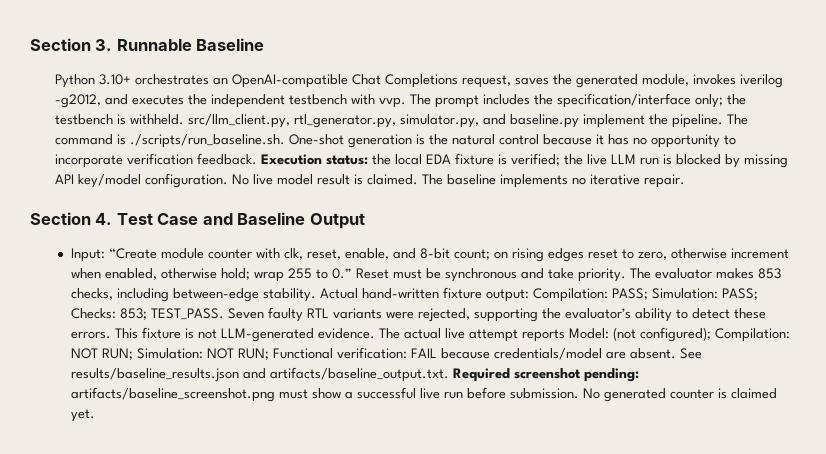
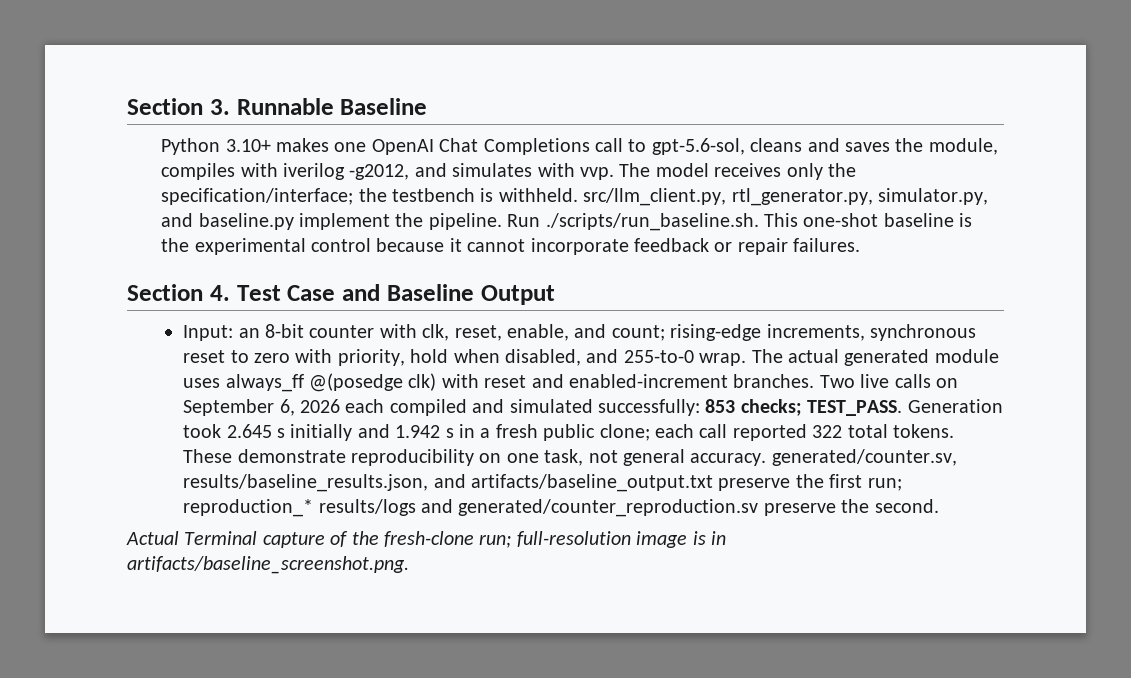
- Python 3.10+ orchestrates an OpenAI-compatible Chat Completions request, saves the generated module, invokes iverilog -g2012, and executes the independent testbench with vvp. The prompt includes the specification/interface only; the testbench is withheld. src/llm_client.py, rtl_generator.py, simulator.py, and baseline.py implement the pipeline.
+ Python 3.10+ makes one OpenAI Chat Completions call to gpt-5.6-sol, cleans and saves the module, compiles with iverilog -g2012, and simulates with vvp. The model receives only the specification/interface; the testbench is withheld. src/llm_client.py, rtl_generator.py, simulator.py, and baseline.py implement the pipeline.
- The command is ./scripts/run_baseline.sh. One-shot generation is the natural control because it has no opportunity to incorporate verification feedback. Execution status: the local EDA fixture is verified; the live LLM run is blocked by missing API key/model configuration. No live model result is claimed. The baseline implements no iterative repair.
+ Run ./scripts/run_baseline.sh. This one-shot baseline is the experimental control because it cannot incorporate feedback or repair failures.
- Input: “Create module counter with clk, reset, enable, and 8-bit count; on rising edges reset to zero, otherwise increment when enabled, otherwise hold; wrap 255 to 0.” Reset must be synchronous and take priority. The evaluator makes 853 checks, including between-edge stability. Actual hand-written fixture output: Compilation: PASS; Simulation: PASS; Checks: 853; TEST_PASS. Seven faulty RTL variants were rejected, supporting the evaluator’s ability to detect these errors. This fixture is not LLM-generated evidence. The actual live attempt reports Model: (not configured); Compilation: NOT RUN; Simulation: NOT RUN; Functional verification: FAIL because credentials/model are absent. See results/baseline_results.json and artifacts/baseline_output.txt. Required screenshot pending: artifacts/baseline_screenshot.png must show a successful live run before submission. No generated counter is claimed yet.
+ Input: an 8-bit counter with clk, reset, enable, and count; rising-edge increments, synchronous reset to zero with priority, hold when disabled, and 255-to-0 wrap. The actual generated module uses always_ff @(posedge clk) with reset and enabled-increment branches. Two live calls on September 6, 2026 each compiled and simulated successfully: 853 checks; TEST_PASS. Generation took 2.645 s initially and 1.942 s in a fresh public clone; each call reported 322 total tokens. These demonstrate reproducibility on one task, not general accuracy. generated/counter.sv, results/baseline_results.json, and artifacts/baseline_output.txt preserve the first run; reproduction_* results/logs and generated/counter_reproduction.sv preserve the second.
+ Actual Terminal capture of the fresh-clone run; full-resolution image is in artifacts/baseline_screenshot.png.

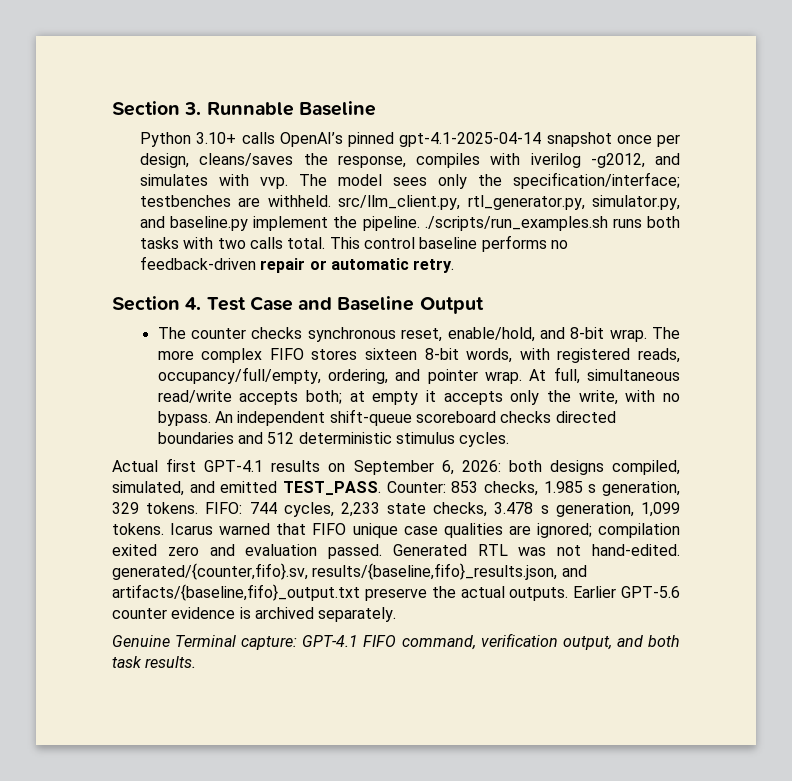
- Python 3.10+ makes one OpenAI Chat Completions call to gpt-5.6-sol, cleans and saves the module, compiles with iverilog -g2012, and simulates with vvp.
+ Python 3.10+ calls OpenAI’s pinned gpt-4.1-2025-04-14 snapshot once per design, cleans/saves the response, compiles with iverilog -g2012, and simulates with vvp.
- The model receives only the specification/interface; the testbench is withheld. src/llm_client.py, rtl_generator.py, simulator.py, and baseline.py implement the pipeline. Run ./scripts/run_baseline.sh. This one-shot baseline is the experimental control because it cannot incorporate feedback or repair failures.
+ The model sees only the specification/interface; testbenches are withheld. src/llm_client.py, rtl_generator.py, simulator.py, and baseline.py implement the pipeline. ./scripts/run_examples.sh runs both tasks with two calls total. This control baseline performs no feedback-driven repair or automatic retry.
- Input: an 8-bit counter with clk, reset, enable, and count; rising-edge increments, synchronous reset to zero with priority, hold when disabled, and 255-to-0 wrap. The actual generated module uses always_ff @(posedge clk) with reset and enabled-increment branches. Two live calls on September 6, 2026 each compiled and simulated successfully: 853 checks; TEST_PASS. Generation took 2.645 s initially and 1.942 s in a fresh public clone; each call reported 322 total tokens. These demonstrate reproducibility on one task, not general accuracy. generated/counter.sv, results/baseline_results.json, and artifacts/baseline_output.txt preserve the first run; reproduction_* results/logs and generated/counter_reproduction.sv preserve the second.
- Actual Terminal capture of the fresh-clone run; full-resolution image is in artifacts/baseline_screenshot.png.
+ The counter checks synchronous reset, enable/hold, and 8-bit wrap. The more complex FIFO stores sixteen 8-bit words, with registered reads, occupancy/full/empty, ordering, and pointer wrap. At full, simultaneous read/write accepts both; at empty it accepts only the write, with no bypass. An independent shift-queue scoreboard checks directed boundaries and 512 deterministic stimulus cycles.
+ Actual first GPT-4.1 results on September 6, 2026: both designs compiled, simulated, and emitted TEST_PASS. Counter: 853 checks, 1.985 s generation, 329 tokens. FIFO: 744 cycles, 2,233 state checks, 3.478 s generation, 1,099 tokens. Icarus warned that FIFO unique case qualities are ignored; compilation exited zero and evaluation passed. Generated RTL was not hand-edited. generated/{counter,fifo}.sv, results/{baseline,fifo}_results.json, and artifacts/{baseline,fifo}_output.txt preserve the actual outputs. Earlier GPT-5.6 counter evidence is archived separately.
+ Genuine Terminal capture: GPT-4.1 FIFO command, verification output, and both task results.

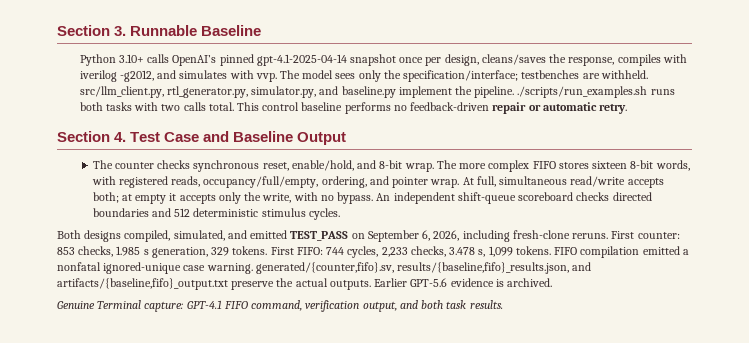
- Actual first GPT-4.1 results on September 6, 2026: both designs compiled, simulated, and emitted TEST_PASS. Counter: 853 checks, 1.985 s generation, 329 tokens.
+ Both designs compiled, simulated, and emitted TEST_PASS on September 6, 2026, including fresh-clone reruns. First counter: 853 checks, 1.985 s generation, 329 tokens.
- FIFO: 744 cycles, 2,233 state checks, 3.478 s generation, 1,099 tokens. Icarus warned that FIFO unique case qualities are ignored; compilation exited zero and evaluation passed. Generated RTL was not hand-edited. generated/{counter,fifo}.sv, results/{baseline,fifo}_results.json, and artifacts/{baseline,fifo}_output.txt preserve the actual outputs.
+ First FIFO: 744 cycles, 2,233 checks, 3.478 s, 1,099 tokens. FIFO compilation emitted a nonfatal ignored-unique case warning. generated/{counter,fifo}.sv, results/{baseline,fifo}_results.json, and artifacts/{baseline,fifo}_output.txt preserve the actual outputs.
- Earlier GPT-5.6 counter evidence is archived separately.
+ Earlier GPT-5.6 evidence is archived.

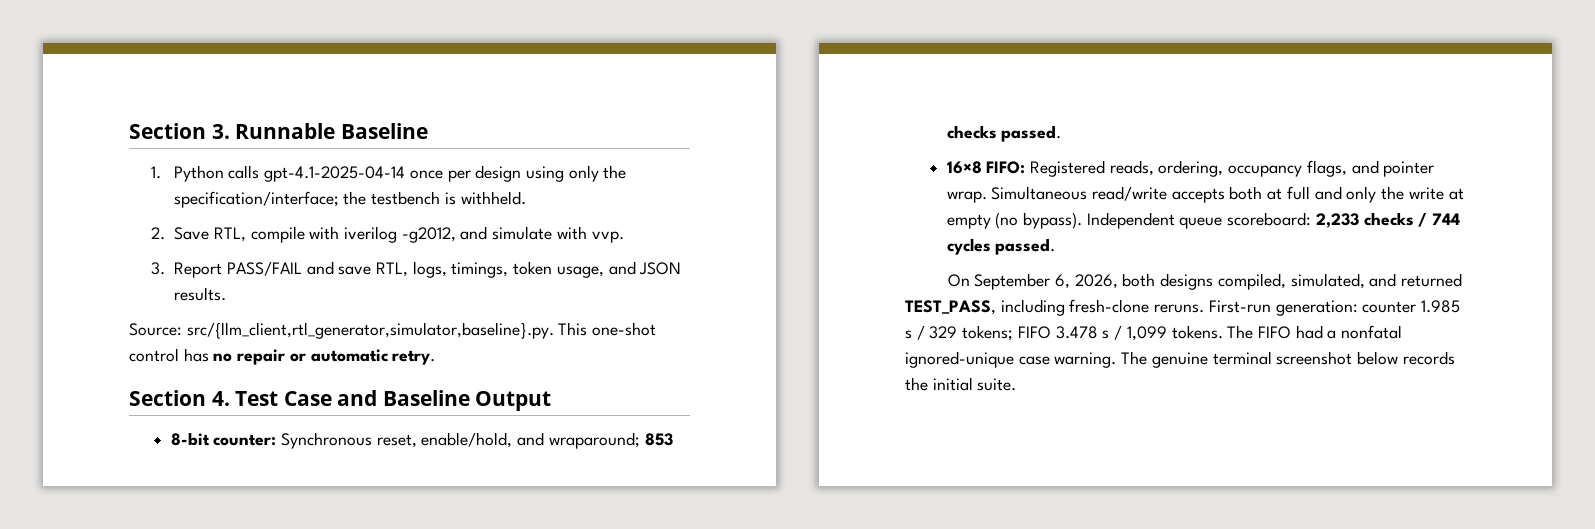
- Python 3.10+ calls OpenAI’s pinned gpt-4.1-2025-04-14 snapshot once per design, cleans/saves the response, compiles with iverilog -g2012, and simulates with vvp. The model sees only the specification/interface; testbenches are withheld. src/llm_client.py, rtl_generator.py, simulator.py, and baseline.py implement the pipeline. ./scripts/run_examples.sh runs both tasks with two calls total. This control baseline performs no feedback-driven repair or automatic retry.
+ 1. Python calls gpt-4.1-2025-04-14 once per design using only the specification/interface; the testbench is withheld.
+ 2. Save RTL, compile with iverilog -g2012, and simulate with vvp.
+ 3. Report PASS/FAIL and save RTL, logs, timings, token usage, and JSON results.
+ Source: src/{llm_client,rtl_generator,simulator,baseline}.py. This one-shot control has no repair or automatic retry.
- The counter checks synchronous reset, enable/hold, and 8-bit wrap. The more complex FIFO stores sixteen 8-bit words, with registered reads, occupancy/full/empty, ordering, and pointer wrap. At full, simultaneous read/write accepts both; at empty it accepts only the write, with no bypass. An independent shift-queue scoreboard checks directed boundaries and 512 deterministic stimulus cycles.
- Both designs compiled, simulated, and emitted TEST_PASS on September 6, 2026, including fresh-clone reruns. First counter: 853 checks, 1.985 s generation, 329 tokens. First FIFO: 744 cycles, 2,233 checks, 3.478 s, 1,099 tokens. FIFO compilation emitted a nonfatal ignored-unique case warning. generated/{counter,fifo}.sv, results/{baseline,fifo}_results.json, and artifacts/{baseline,fifo}_output.txt preserve the actual outputs. Earlier GPT-5.6 evidence is archived.
- Genuine Terminal capture: GPT-4.1 FIFO command, verification output, and both task results.
+ 8-bit counter: Synchronous reset, enable/hold, and wraparound; 853 checks passed.
+ 16×8 FIFO: Registered reads, ordering, occupancy flags, and pointer wrap. Simultaneous read/write accepts both at full and only the write at empty (no bypass). Independent queue scoreboard: 2,233 checks / 744 cycles passed.
+ On September 6, 2026, both designs compiled, simulated, and returned TEST_PASS, including fresh-clone reruns. First-run generation: counter 1.985 s / 329 tokens; FIFO 3.478 s / 1,099 tokens. The FIFO had a nonfatal ignored-unique case warning. The genuine terminal screenshot below records the initial suite.

